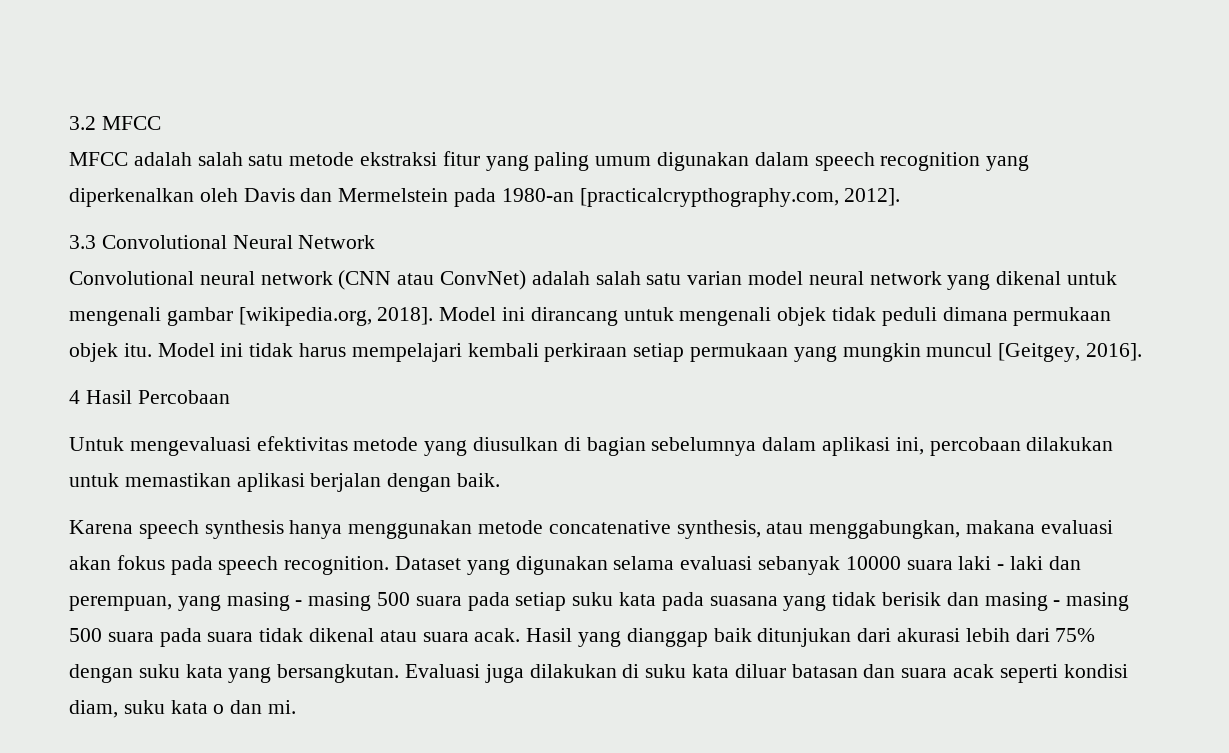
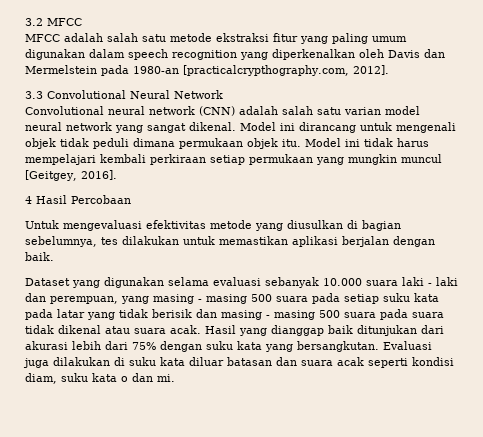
- Convolutional neural network (CNN atau ConvNet) adalah salah satu varian model neural network yang dikenal untuk mengenali gambar [wikipedia.org, 2018].
+ Convolutional neural network (CNN) adalah salah satu varian model neural network yang sangat dikenal.
- Untuk mengevaluasi efektivitas metode yang diusulkan di bagian sebelumnya dalam aplikasi ini, percobaan dilakukan untuk memastikan aplikasi berjalan dengan baik.
+ Untuk mengevaluasi efektivitas metode yang diusulkan di bagian sebelumnya, tes dilakukan untuk memastikan aplikasi berjalan dengan baik.
- Karena speech synthesis hanya menggunakan metode concatenative synthesis, atau menggabungkan, makana evaluasi akan fokus pada speech recognition. Dataset yang digunakan selama evaluasi sebanyak 10000 suara laki - laki dan perempuan, yang masing - masing 500 suara pada setiap suku kata pada suasana yang tidak berisik dan masing - masing 500 suara pada suara tidak dikenal atau suara acak.
+ Dataset yang digunakan selama evaluasi sebanyak 10.000 suara laki - laki dan perempuan, yang masing - masing 500 suara pada setiap suku kata pada latar yang tidak berisik dan masing - masing 500 suara pada suara tidak dikenal atau suara acak.

